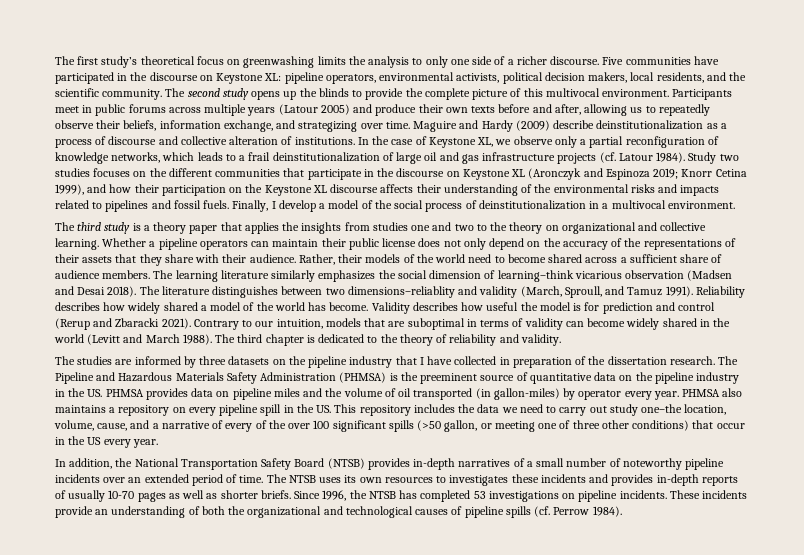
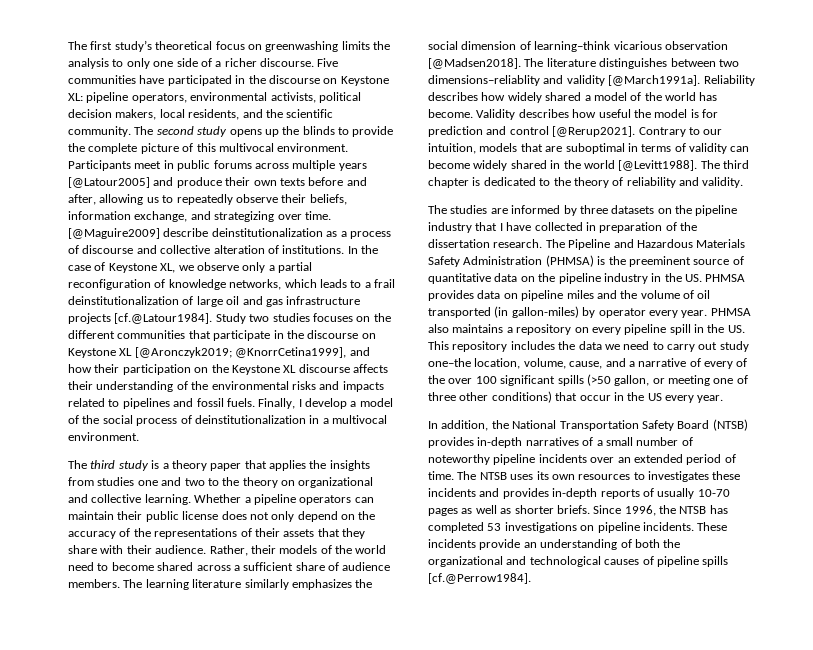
- Participants meet in public forums across multiple years (Latour 2005) and produce their own texts before and after, allowing us to repeatedly observe their beliefs, information exchange, and strategizing over time.
+ Participants meet in public forums across multiple years [@Latour2005] and produce their own texts before and after, allowing us to repeatedly observe their beliefs, information exchange, and strategizing over time.
- Maguire and Hardy (2009) describe deinstitutionalization as a process of discourse and collective alteration of institutions.
+ [@Maguire2009] describe deinstitutionalization as a process of discourse and collective alteration of institutions.
- In the case of Keystone XL, we observe only a partial reconfiguration of knowledge networks, which leads to a frail deinstitutionalization of large oil and gas infrastructure projects (cf. Latour 1984). Study two studies focuses on the different communities that participate in the discourse on Keystone XL (Aronczyk and Espinoza 2019; Knorr Cetina 1999), and how their participation on the Keystone XL discourse affects their understanding of the environmental risks and impacts related to pipelines and fossil fuels.
+ In the case of Keystone XL, we observe only a partial reconfiguration of knowledge networks, which leads to a frail deinstitutionalization of large oil and gas infrastructure projects [cf.@Latour1984]. Study two studies focuses on the different communities that participate in the discourse on Keystone XL [@Aronczyk2019; @KnorrCetina1999], and how their participation on the Keystone XL discourse affects their understanding of the environmental risks and impacts related to pipelines and fossil fuels.
- The learning literature similarly emphasizes the social dimension of learning–think vicarious observation (Madsen and Desai 2018).
+ The learning literature similarly emphasizes the social dimension of learning–think vicarious observation [@Madsen2018].
- The literature distinguishes between two dimensions–reliablity and validity (March, Sproull, and Tamuz 1991).
+ The literature distinguishes between two dimensions–reliablity and validity [@March1991a].
- Validity describes how useful the model is for prediction and control (Rerup and Zbaracki 2021).
+ Validity describes how useful the model is for prediction and control [@Rerup2021].
- Contrary to our intuition, models that are suboptimal in terms of validity can become widely shared in the world (Levitt and March 1988).
+ Contrary to our intuition, models that are suboptimal in terms of validity can become widely shared in the world [@Levitt1988].
- These incidents provide an understanding of both the organizational and technological causes of pipeline spills (cf. Perrow 1984).
+ These incidents provide an understanding of both the organizational and technological causes of pipeline spills [cf.@Perrow1984].

